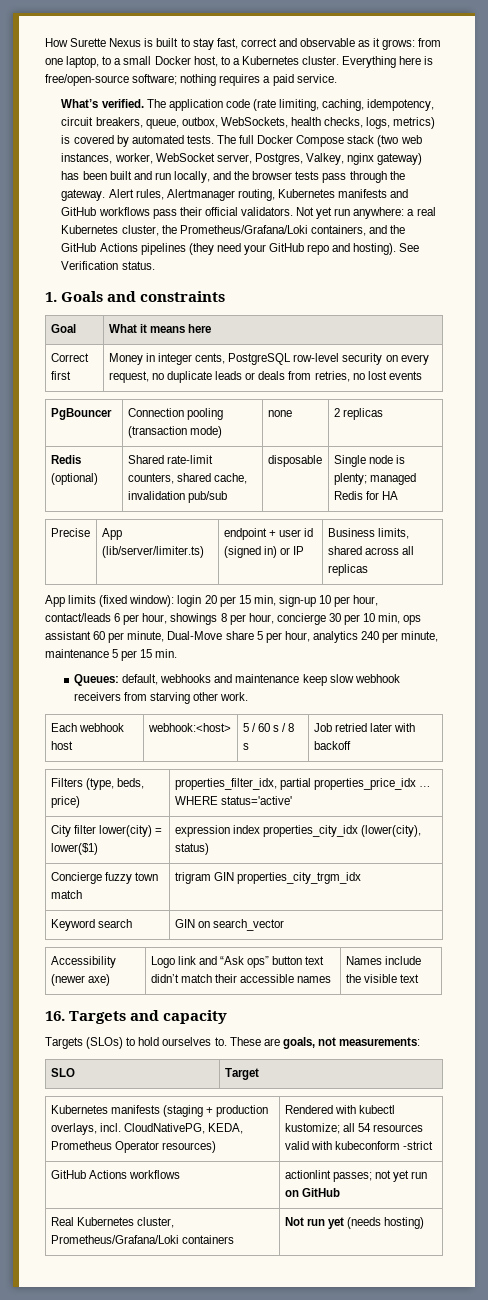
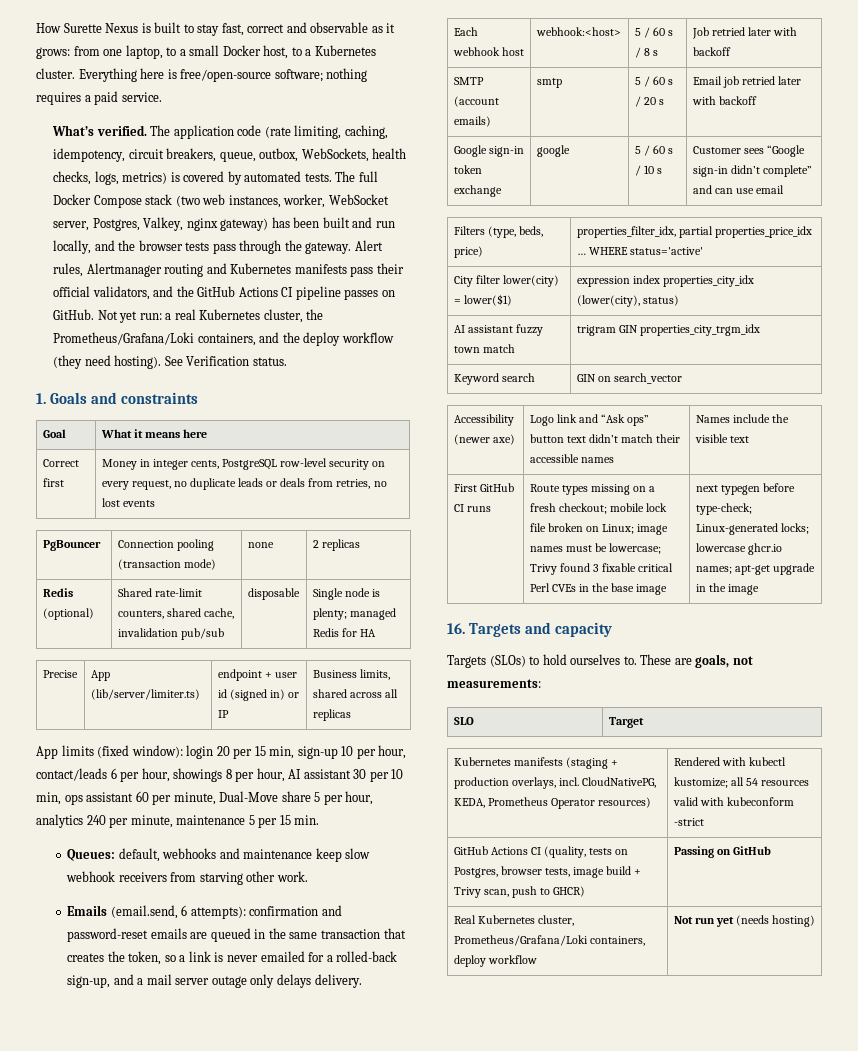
- Alert rules, Alertmanager routing, Kubernetes manifests and GitHub workflows pass their official validators. Not yet run anywhere: a real Kubernetes cluster, the Prometheus/Grafana/Loki containers, and the GitHub Actions pipelines (they need your GitHub repo and hosting).
+ Alert rules, Alertmanager routing and Kubernetes manifests pass their official validators, and the GitHub Actions CI pipeline passes on GitHub. Not yet run: a real Kubernetes cluster, the Prometheus/Grafana/Loki containers, and the deploy workflow (they need hosting).
- App limits (fixed window): login 20 per 15 min, sign-up 10 per hour, contact/leads 6 per hour, showings 8 per hour, concierge 30 per 10 min, ops assistant 60 per minute, Dual-Move share 5 per hour, analytics 240 per minute, maintenance 5 per 15 min.
+ App limits (fixed window): login 20 per 15 min, sign-up 10 per hour, contact/leads 6 per hour, showings 8 per hour, AI assistant 30 per 10 min, ops assistant 60 per minute, Dual-Move share 5 per hour, analytics 240 per minute, maintenance 5 per 15 min.
+ Emails (email.send, 6 attempts): confirmation and password-reset emails are queued in the same transaction that creates the token, so a link is never emailed for a rolled-back sign-up, and a mail server outage only delays delivery.
+ SMTP (account emails) | smtp | 5 / 60 s / 20 s | Email job retried later with backoff
+ Google sign-in token exchange | google | 5 / 60 s / 10 s | Customer sees “Google sign-in didn’t complete” and can use email
- Concierge fuzzy town match | trigram GIN properties_city_trgm_idx
+ AI assistant fuzzy town match | trigram GIN properties_city_trgm_idx
+ First GitHub CI runs | Route types missing on a fresh checkout; mobile lock file broken on Linux; image names must be lowercase; Trivy found 3 fixable critical Perl CVEs in the base image | next typegen before type-check; Linux-generated locks; lowercase ghcr.io names; apt-get upgrade in the image
- GitHub Actions workflows | actionlint passes; not yet run on GitHub
+ GitHub Actions CI (quality, tests on Postgres, browser tests, image build + Trivy scan, push to GHCR) | Passing on GitHub
- Real Kubernetes cluster, Prometheus/Grafana/Loki containers | Not run yet (needs hosting)
+ Real Kubernetes cluster, Prometheus/Grafana/Loki containers, deploy workflow | Not run yet (needs hosting)

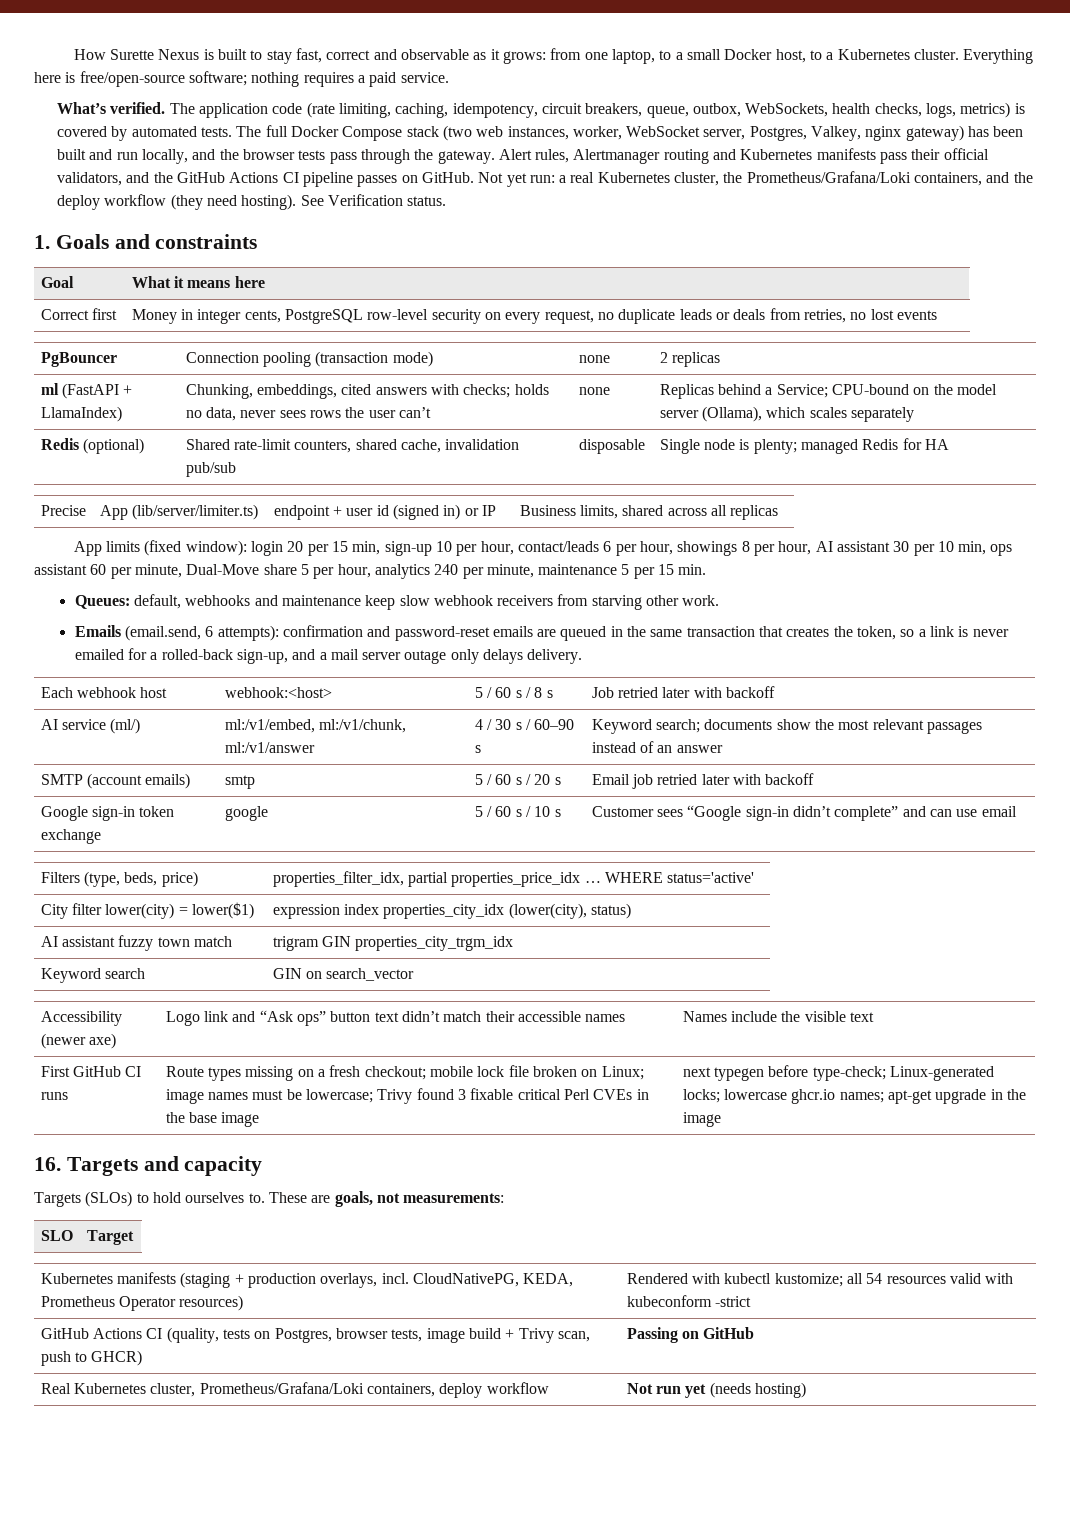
+ ml (FastAPI + LlamaIndex) | Chunking, embeddings, cited answers with checks; holds no data, never sees rows the user can’t | none | Replicas behind a Service; CPU-bound on the model server (Ollama), which scales separately
+ AI service (ml/) | ml:/v1/embed, ml:/v1/chunk, ml:/v1/answer | 4 / 30 s / 60–90 s | Keyword search; documents show the most relevant passages instead of an answer

